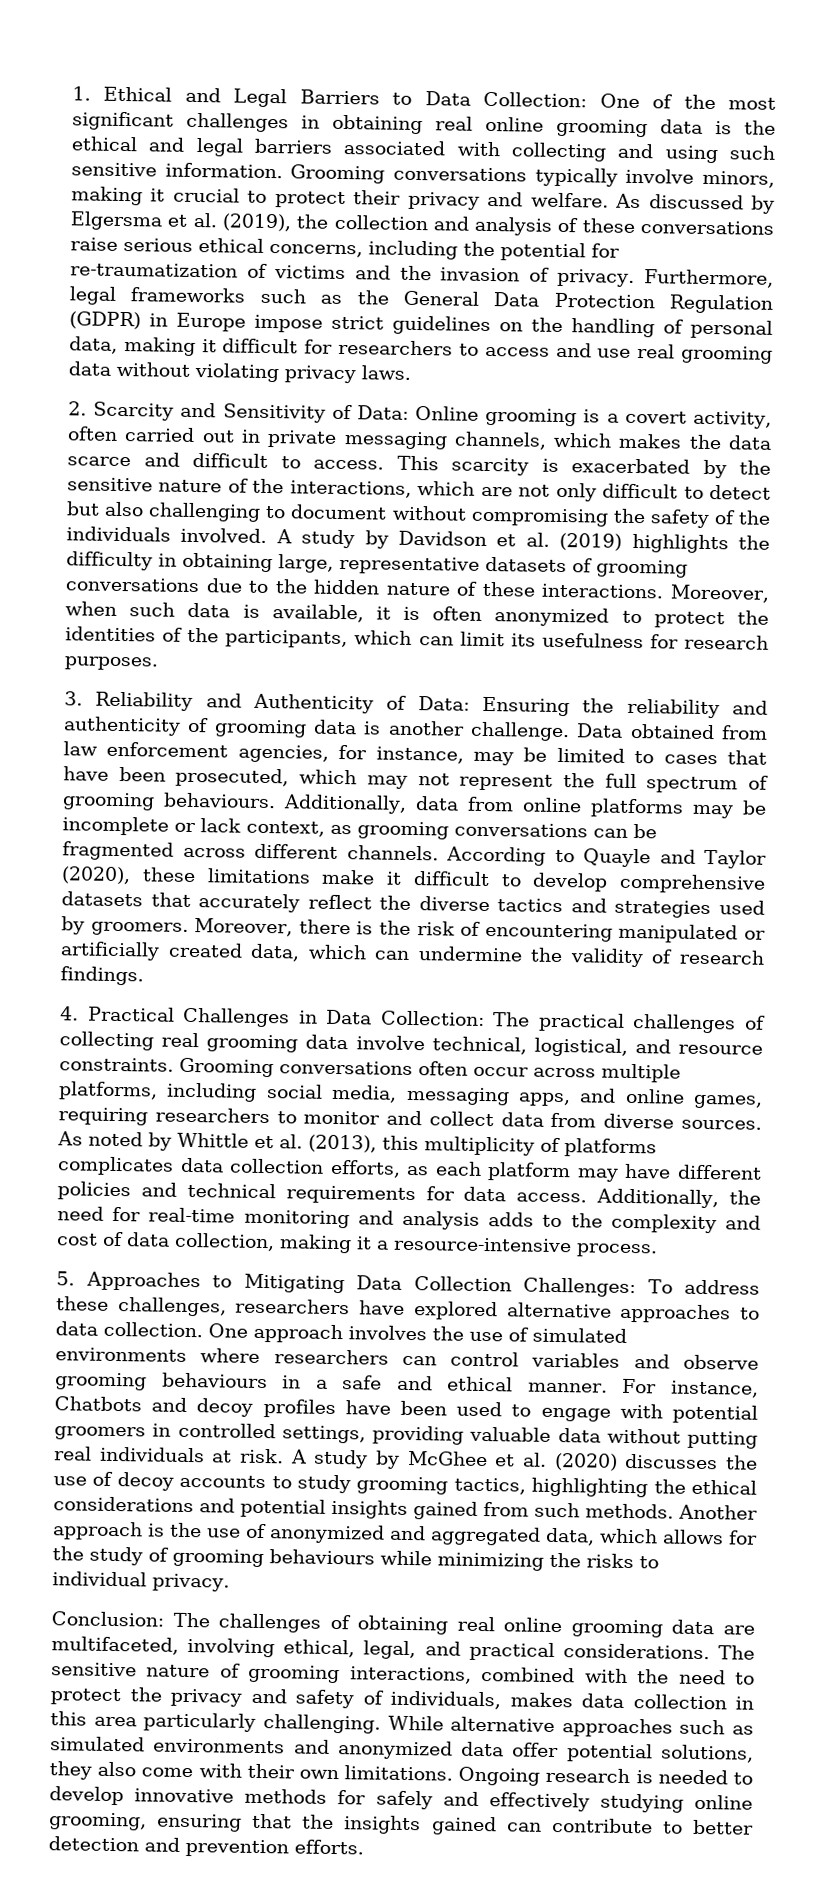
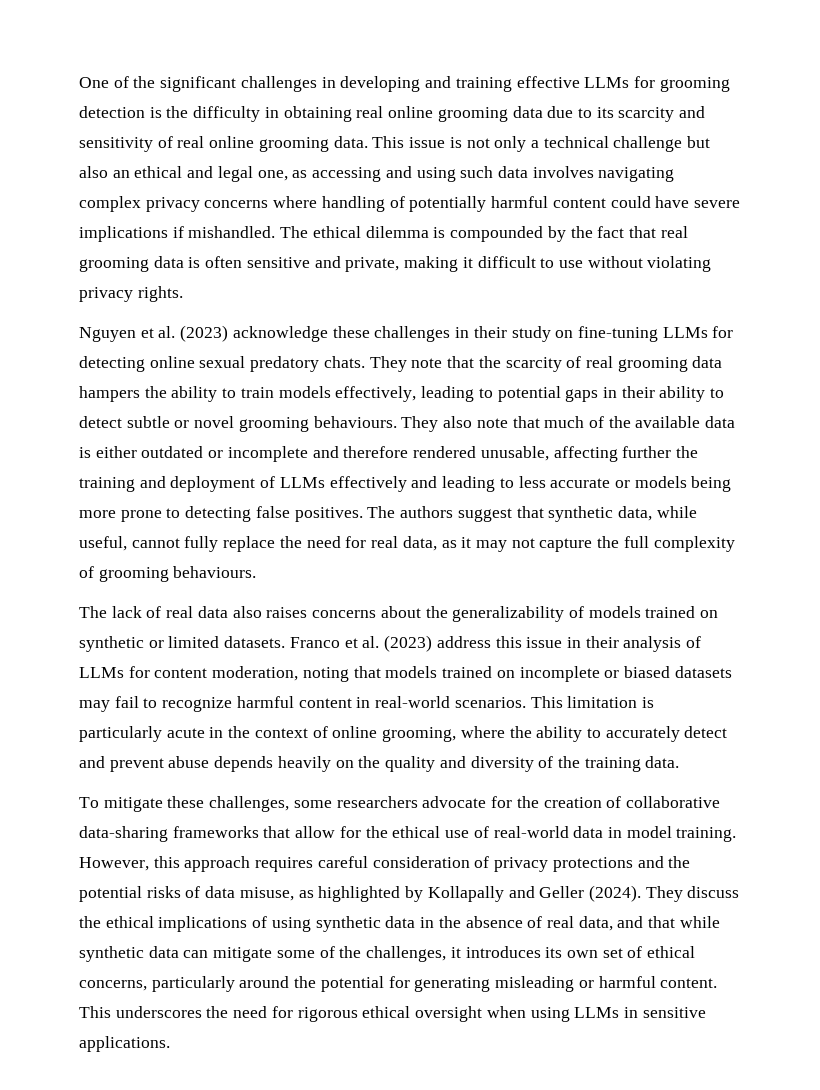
- 1. Ethical and Legal Barriers to Data Collection: One of the most significant challenges in obtaining real online grooming data is the ethical and legal barriers associated with collecting and using such sensitive information. Grooming conversations typically involve minors, making it crucial to protect their privacy and welfare. As discussed by Elgersma et al. (2019), the collection and analysis of these conversations raise serious ethical concerns, including the potential for re-traumatization of victims and the invasion of privacy. Furthermore, legal frameworks such as the General Data Protection Regulation (GDPR) in Europe impose strict guidelines on the handling of personal data, making it difficult for researchers to access and use real grooming data without violating privacy laws.
- 2. Scarcity and Sensitivity of Data: Online grooming is a covert activity, often carried out in private messaging channels, which makes the data scarce and difficult to access. This scarcity is exacerbated by the sensitive nature of the interactions, which are not only difficult to detect but also challenging to document without compromising the safety of the individuals involved. A study by Davidson et al. (2019) highlights the difficulty in obtaining large, representative datasets of grooming conversations due to the hidden nature of these interactions. Moreover, when such data is available, it is often anonymized to protect the identities of the participants, which can limit its usefulness for research purposes.
- 3. Reliability and Authenticity of Data: Ensuring the reliability and authenticity of grooming data is another challenge. Data obtained from law enforcement agencies, for instance, may be limited to cases that have been prosecuted, which may not represent the full spectrum of grooming behaviours. Additionally, data from online platforms may be incomplete or lack context, as grooming conversations can be fragmented across different channels. According to Quayle and Taylor (2020), these limitations make it difficult to develop comprehensive datasets that accurately reflect the diverse tactics and strategies used by groomers. Moreover, there is the risk of encountering manipulated or artificially created data, which can undermine the validity of research findings.
- 4. Practical Challenges in Data Collection: The practical challenges of collecting real grooming data involve technical, logistical, and resource constraints. Grooming conversations often occur across multiple platforms, including social media, messaging apps, and online games, requiring researchers to monitor and collect data from diverse sources. As noted by Whittle et al. (2013), this multiplicity of platforms complicates data collection efforts, as each platform may have different policies and technical requirements for data access. Additionally, the need for real-time monitoring and analysis adds to the complexity and cost of data collection, making it a resource-intensive process.
- 5. Approaches to Mitigating Data Collection Challenges: To address these challenges, researchers have explored alternative approaches to data collection. One approach involves the use of simulated environments where researchers can control variables and observe grooming behaviours in a safe and ethical manner. For instance, Chatbots and decoy profiles have been used to engage with potential groomers in controlled settings, providing valuable data without putting real individuals at risk. A study by McGhee et al. (2020) discusses the use of decoy accounts to study grooming tactics, highlighting the ethical considerations and potential insights gained from such methods. Another approach is the use of anonymized and aggregated data, which allows for the study of grooming behaviours while minimizing the risks to individual privacy.
- Conclusion: The challenges of obtaining real online grooming data are multifaceted, involving ethical, legal, and practical considerations. The sensitive nature of grooming interactions, combined with the need to protect the privacy and safety of individuals, makes data collection in this area particularly challenging. While alternative approaches such as simulated environments and anonymized data offer potential solutions, they also come with their own limitations. Ongoing research is needed to develop innovative methods for safely and effectively studying online grooming, ensuring that the insights gained can contribute to better detection and prevention efforts.
+ One of the significant challenges in developing and training effective LLMs for grooming detection is the difficulty in obtaining real online grooming data due to its scarcity and sensitivity of real online grooming data. This issue is not only a technical challenge but also an ethical and legal one, as accessing and using such data involves navigating complex privacy concerns where handling of potentially harmful content could have severe implications if mishandled. The ethical dilemma is compounded by the fact that real grooming data is often sensitive and private, making it difficult to use without violating privacy rights.
+ Nguyen et al. (2023) acknowledge these challenges in their study on fine-tuning LLMs for detecting online sexual predatory chats. They note that the scarcity of real grooming data hampers the ability to train models effectively, leading to potential gaps in their ability to detect subtle or novel grooming behaviours. They also note that much of the available data is either outdated or incomplete and therefore rendered unusable, affecting further the training and deployment of LLMs effectively and leading to less accurate or models being more prone to detecting false positives. The authors suggest that synthetic data, while useful, cannot fully replace the need for real data, as it may not capture the full complexity of grooming behaviours.
+ The lack of real data also raises concerns about the generalizability of models trained on synthetic or limited datasets. Franco et al. (2023) address this issue in their analysis of LLMs for content moderation, noting that models trained on incomplete or biased datasets may fail to recognize harmful content in real-world scenarios. This limitation is particularly acute in the context of online grooming, where the ability to accurately detect and prevent abuse depends heavily on the quality and diversity of the training data.
+ To mitigate these challenges, some researchers advocate for the creation of collaborative data-sharing frameworks that allow for the ethical use of real-world data in model training. However, this approach requires careful consideration of privacy protections and the potential risks of data misuse, as highlighted by Kollapally and Geller (2024). They discuss the ethical implications of using synthetic data in the absence of real data, and that while synthetic data can mitigate some of the challenges, it introduces its own set of ethical concerns, particularly around the potential for generating misleading or harmful content. This underscores the need for rigorous ethical oversight when using LLMs in sensitive applications.

